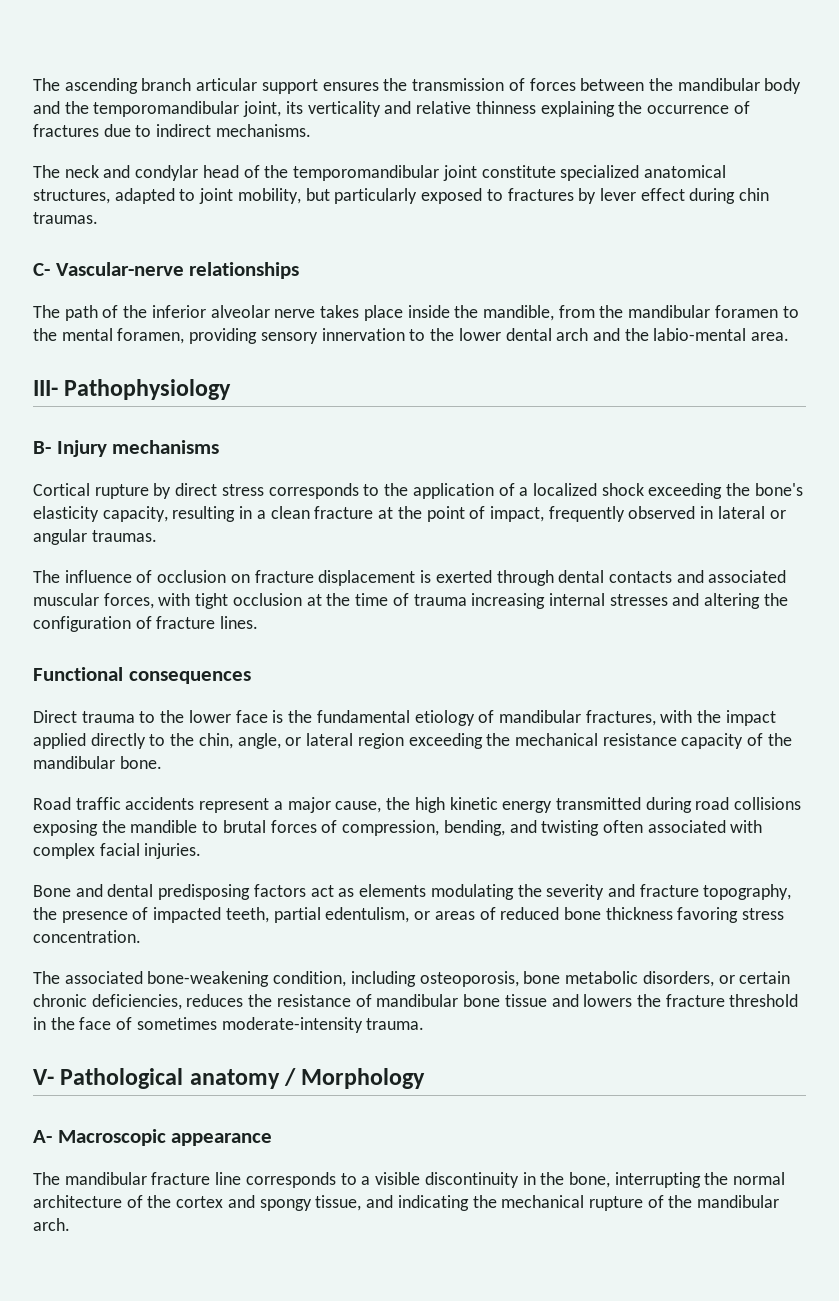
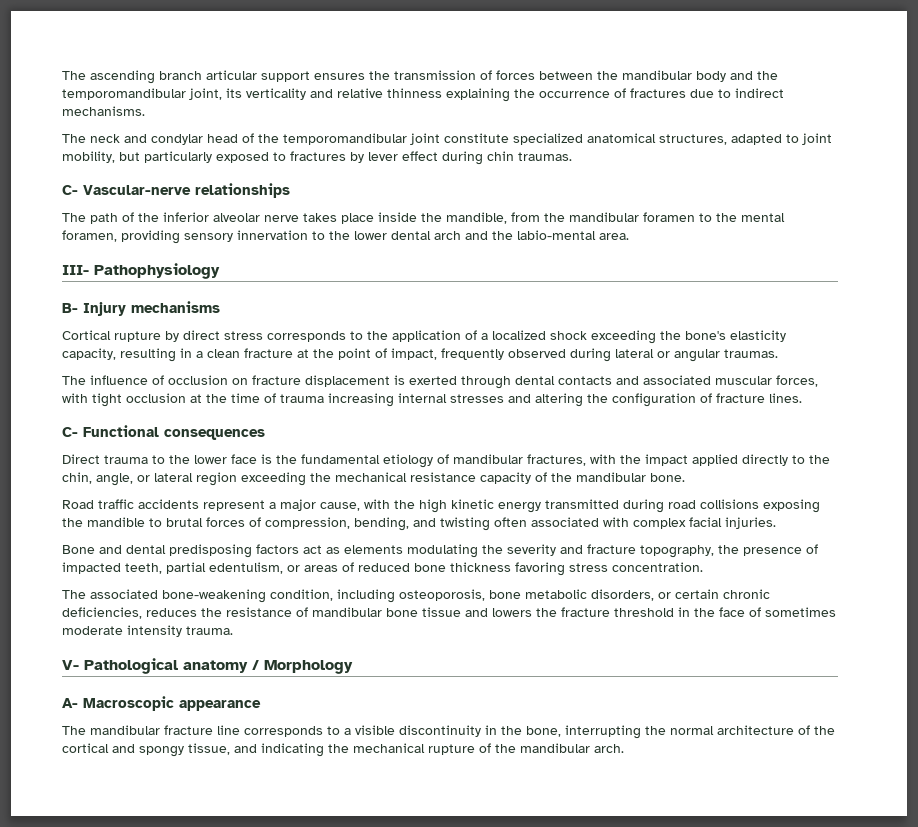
- Cortical rupture by direct stress corresponds to the application of a localized shock exceeding the bone's elasticity capacity, resulting in a clean fracture at the point of impact, frequently observed in lateral or angular traumas.
+ Cortical rupture by direct stress corresponds to the application of a localized shock exceeding the bone's elasticity capacity, resulting in a clean fracture at the point of impact, frequently observed during lateral or angular traumas.
- Functional consequences
+ C- Functional consequences
- Road traffic accidents represent a major cause, the high kinetic energy transmitted during road collisions exposing the mandible to brutal forces of compression, bending, and twisting often associated with complex facial injuries.
+ Road traffic accidents represent a major cause, with the high kinetic energy transmitted during road collisions exposing the mandible to brutal forces of compression, bending, and twisting often associated with complex facial injuries.
- The associated bone-weakening condition, including osteoporosis, bone metabolic disorders, or certain chronic deficiencies, reduces the resistance of mandibular bone tissue and lowers the fracture threshold in the face of sometimes moderate-intensity trauma.
+ The associated bone-weakening condition, including osteoporosis, bone metabolic disorders, or certain chronic deficiencies, reduces the resistance of mandibular bone tissue and lowers the fracture threshold in the face of sometimes moderate intensity trauma.
- The mandibular fracture line corresponds to a visible discontinuity in the bone, interrupting the normal architecture of the cortex and spongy tissue, and indicating the mechanical rupture of the mandibular arch.
+ The mandibular fracture line corresponds to a visible discontinuity in the bone, interrupting the normal architecture of the cortical and spongy tissue, and indicating the mechanical rupture of the mandibular arch.

